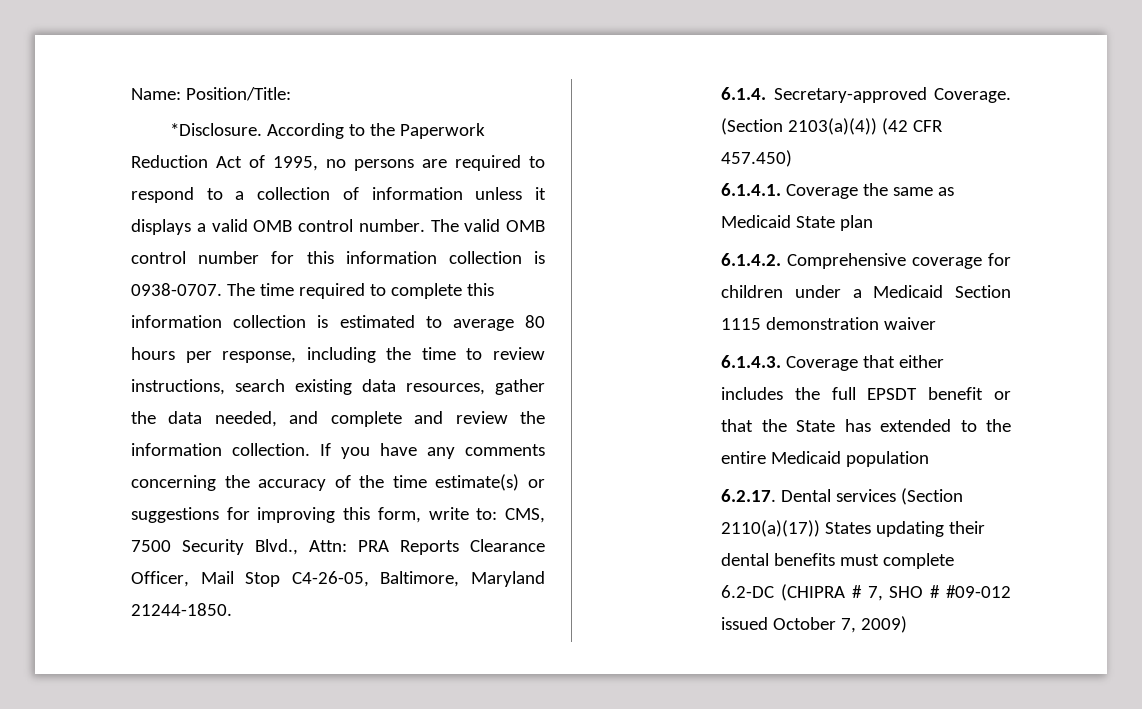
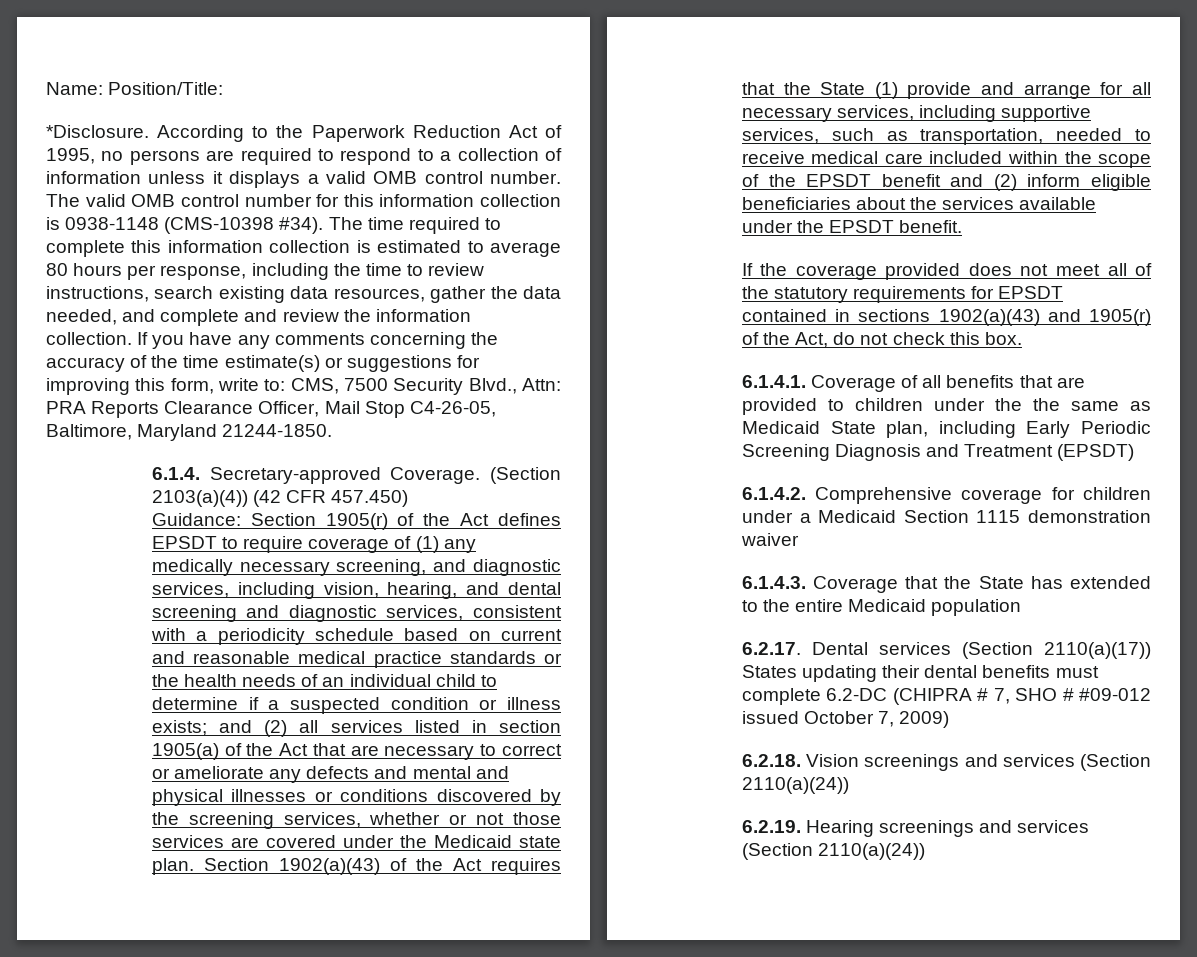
- The valid OMB control number for this information collection is 0938-0707.
+ The valid OMB control number for this information collection is 0938-1148 (CMS-10398 #34).
- 6.1.4.1. Coverage the same as Medicaid State plan
+ Guidance: Section 1905(r) of the Act defines EPSDT to require coverage of (1) any medically necessary screening, and diagnostic services, including vision, hearing, and dental screening and diagnostic services, consistent with a periodicity schedule based on current and reasonable medical practice standards or the health needs of an individual child to determine if a suspected condition or illness exists; and (2) all services listed in section 1905(a) of the Act that are necessary to correct or ameliorate any defects and mental and physical illnesses or conditions discovered by the screening services, whether or not those services are covered under the Medicaid state plan. Section 1902(a)(43) of the Act requires that the State (1) provide and arrange for all necessary services, including supportive services, such as transportation, needed to receive medical care included within the scope of the EPSDT benefit and (2) inform eligible beneficiaries about the services available under the EPSDT benefit.
+ If the coverage provided does not meet all of the statutory requirements for EPSDT contained in sections 1902(a)(43) and 1905(r) of the Act, do not check this box.
+ 6.1.4.1. Coverage of all benefits that are provided to children under the the same as Medicaid State plan, including Early Periodic Screening Diagnosis and Treatment (EPSDT)
- 6.1.4.3. Coverage that either includes the full EPSDT benefit or that the State has extended to the entire Medicaid population
+ 6.1.4.3. Coverage that the State has extended to the entire Medicaid population
+ 6.2.18. Vision screenings and services (Section 2110(a)(24))
+ 6.2.19. Hearing screenings and services (Section 2110(a)(24))

